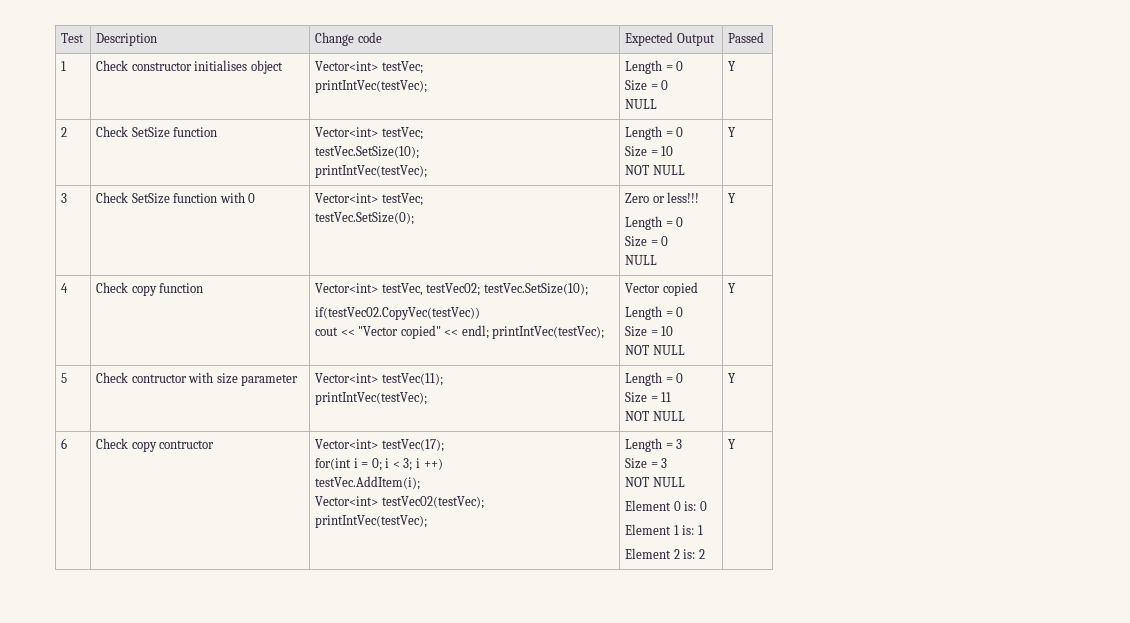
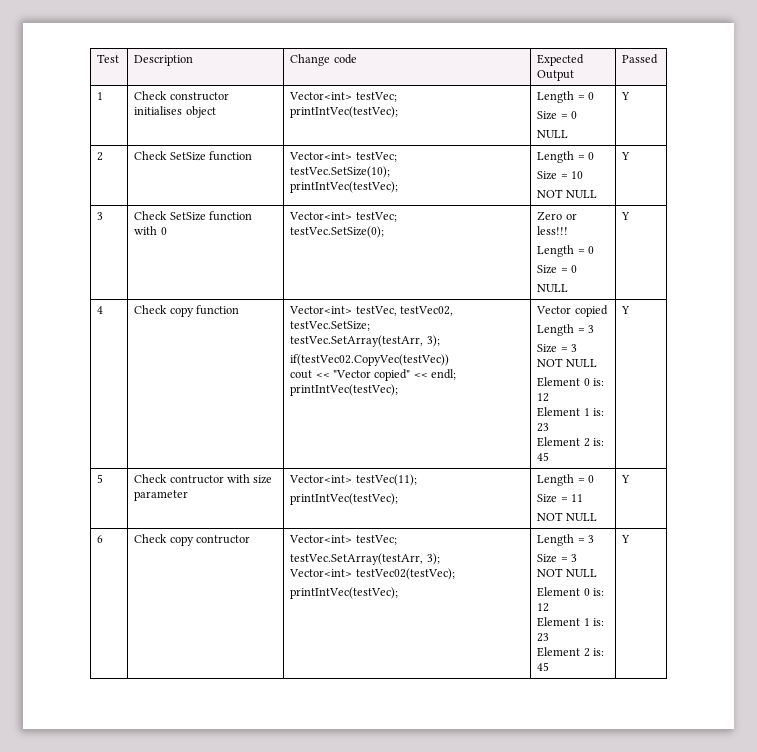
- Vector<int> testVec, testVec02; testVec.SetSize(10);
+ Vector<int> testVec, testVec02, testVec.SetSize;
+ testVec.SetArray(testArr, 3);
  Vector copied
- Length = 0
- Size = 10
+ Length = 3
+ Size = 3
  NOT NULL
+ Element 0 is: 12
+ Element 1 is: 23
+ Element 2 is: 45
- 6 | Check copy contructor | Vector<int> testVec(17);
- for(int i = 0; i < 3; i ++)
- testVec.AddItem(i);
+ 6 | Check copy contructor | Vector<int> testVec;
+ testVec.SetArray(testArr, 3);
  Vector<int> testVec02(testVec);
  printIntVec(testVec); | Length = 3
  Size = 3
  NOT NULL
- Element 0 is: 0
- Element 1 is: 1
- Element 2 is: 2 | Y
+ Element 0 is: 12
+ Element 1 is: 23
+ Element 2 is: 45 | Y

